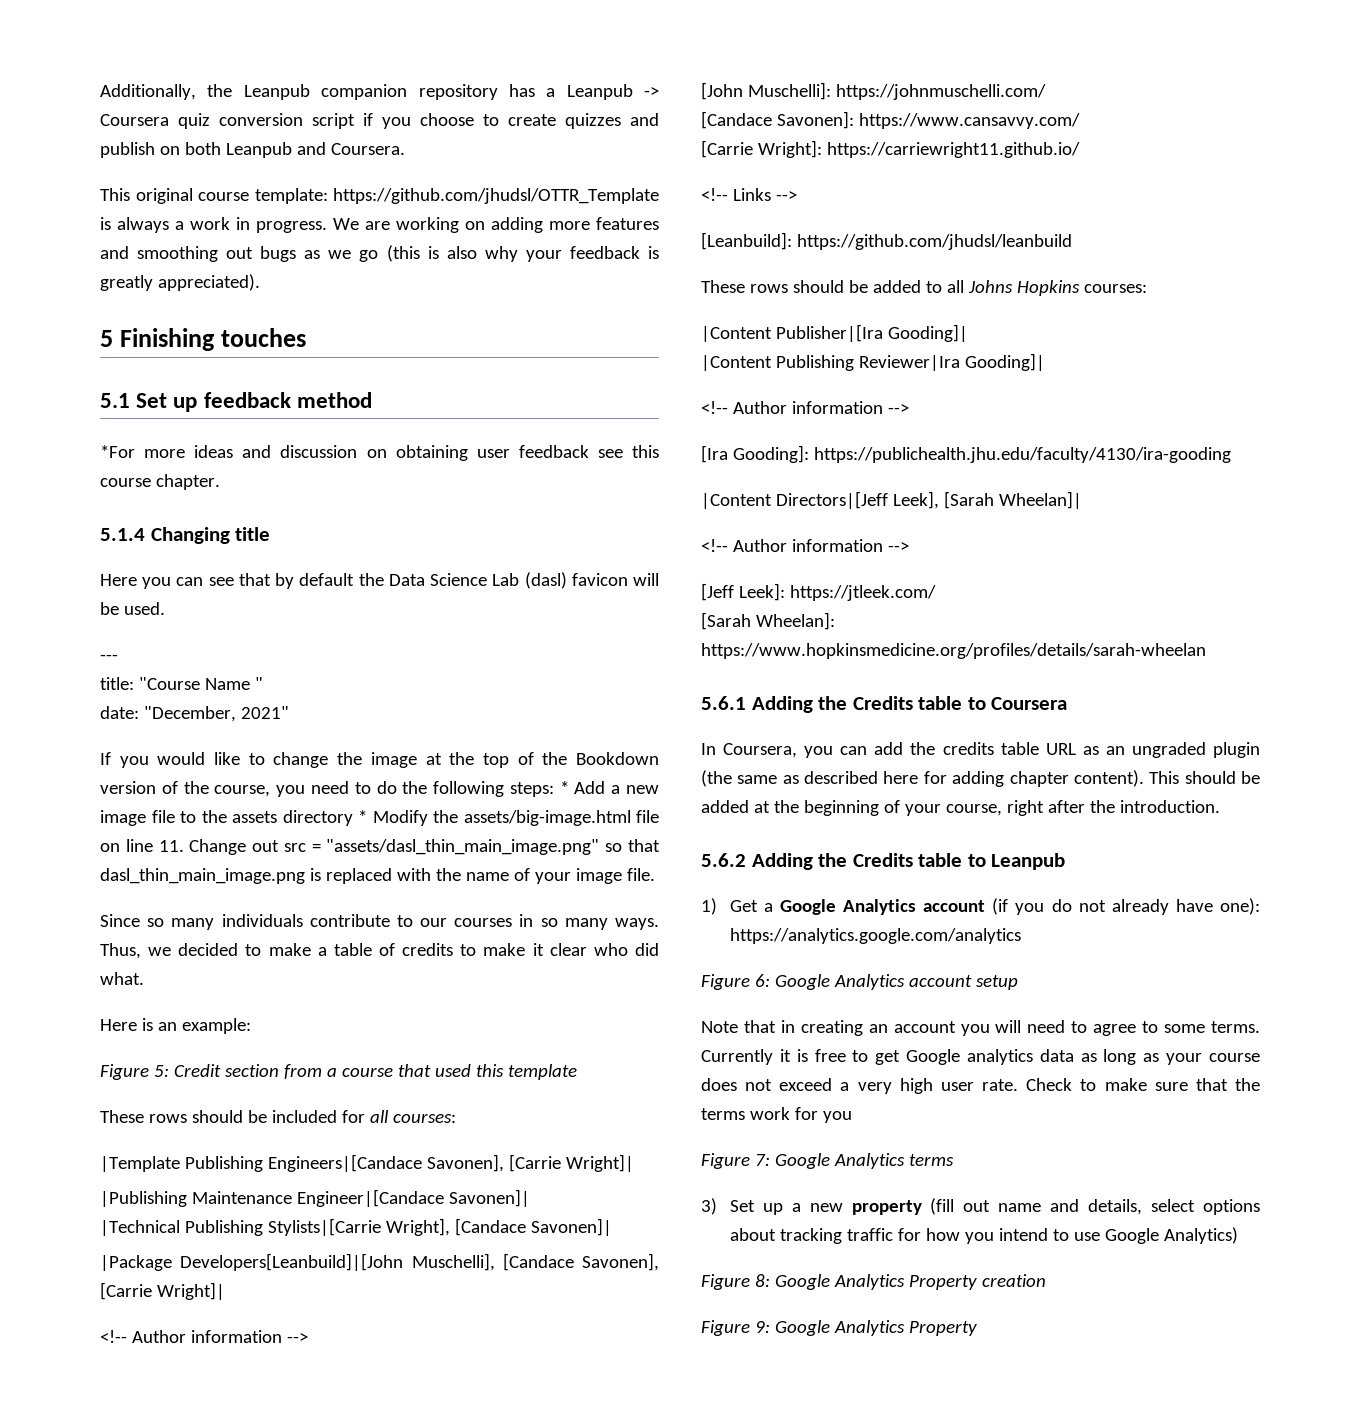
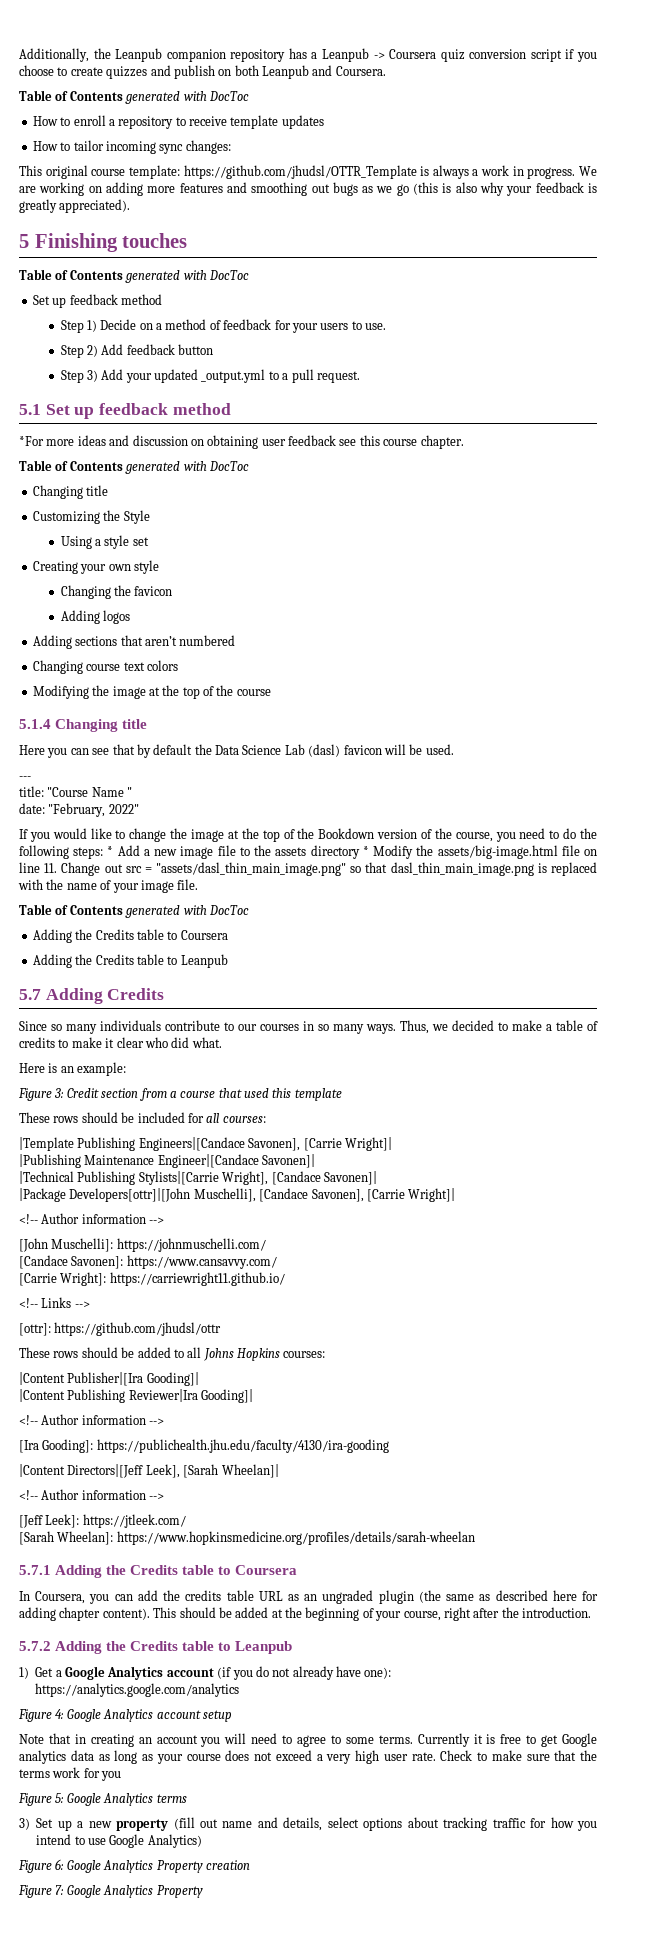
  Additionally, the Leanpub companion repository has a Leanpub -> Coursera quiz conversion script if you choose to create quizzes and publish on both Leanpub and Coursera.
+ Table of Contents generated with DocToc
+ How to enroll a repository to receive template updates
+ How to tailor incoming sync changes:
  5 Finishing touches
+ Table of Contents generated with DocToc
+ Set up feedback method
+ Step 1) Decide on a method of feedback for your users to use.
+ Step 2) Add feedback button
+ Step 3) Add your updated _output.yml to a pull request.
  *For more ideas and discussion on obtaining user feedback see this course chapter.
+ Table of Contents generated with DocToc
+ Changing title
+ Customizing the Style
+ Using a style set
+ Creating your own style
+ Changing the favicon
+ Adding logos
+ Adding sections that aren’t numbered
+ Changing course text colors
+ Modifying the image at the top of the course
- date: "December, 2021"
+ date: "February, 2022"
  If you would like to change the image at the top of the Bookdown version of the course, you need to do the following steps: * Add a new image file to the assets directory * Modify the assets/big-image.html file on line 11. Change out src = "assets/dasl_thin_main_image.png" so that dasl_thin_main_image.png is replaced with the name of your image file.
+ Table of Contents generated with DocToc
+ Adding the Credits table to Coursera
+ Adding the Credits table to Leanpub
+ 5.7 Adding Credits
- Figure 5: Credit section from a course that used this template
+ Figure 3: Credit section from a course that used this template
- |Package Developers[Leanbuild]|[John Muschelli], [Candace Savonen], [Carrie Wright]|
+ |Package Developers[ottr]|[John Muschelli], [Candace Savonen], [Carrie Wright]|
- [Leanbuild]: https://github.com/jhudsl/leanbuild
+ [ottr]: https://github.com/jhudsl/ottr
- 5.6.1 Adding the Credits table to Coursera
+ 5.7.1 Adding the Credits table to Coursera
- 5.6.2 Adding the Credits table to Leanpub
+ 5.7.2 Adding the Credits table to Leanpub
- Figure 6: Google Analytics account setup
+ Figure 4: Google Analytics account setup
- Figure 7: Google Analytics terms
+ Figure 5: Google Analytics terms
- Figure 8: Google Analytics Property creation
+ Figure 6: Google Analytics Property creation
- Figure 9: Google Analytics Property
+ Figure 7: Google Analytics Property

